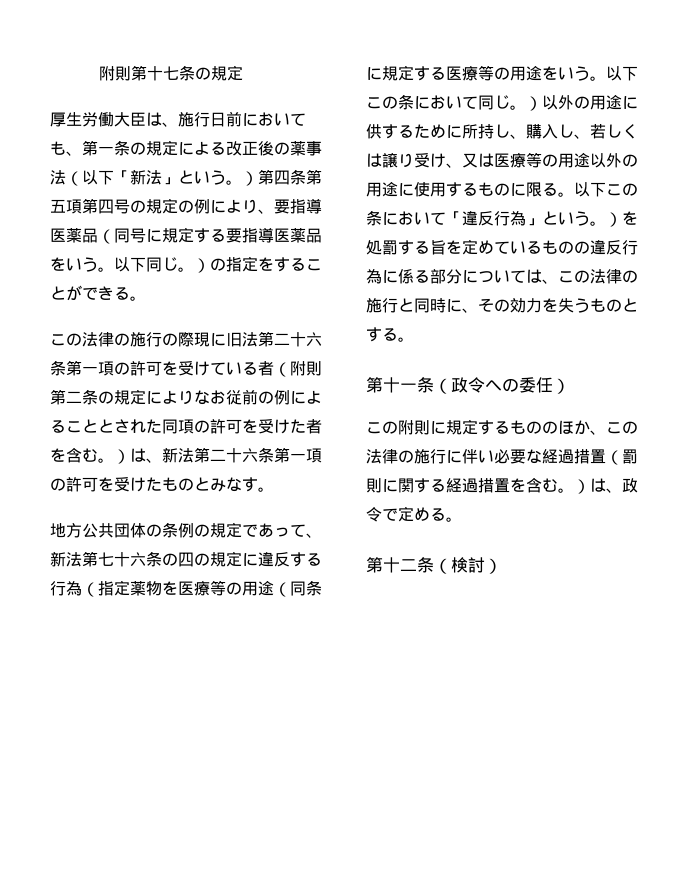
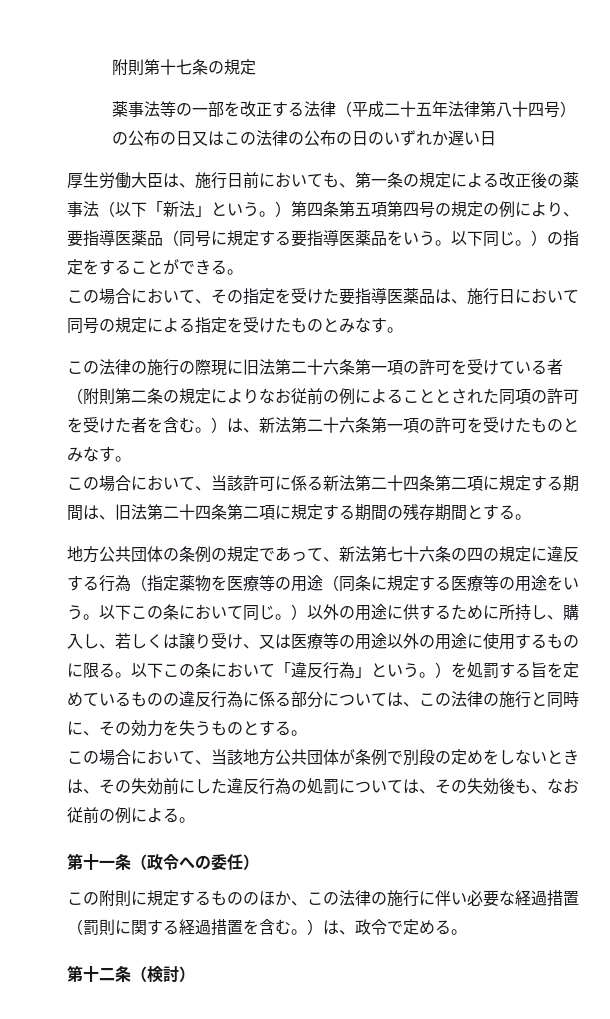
+ 薬事法等の一部を改正する法律（平成二十五年法律第八十四号）の公布の日又はこの法律の公布の日のいずれか遅い日
+ この場合において、その指定を受けた要指導医薬品は、施行日において同号の規定による指定を受けたものとみなす。
+ この場合において、当該許可に係る新法第二十四条第二項に規定する期間は、旧法第二十四条第二項に規定する期間の残存期間とする。
+ この場合において、当該地方公共団体が条例で別段の定めをしないときは、その失効前にした違反行為の処罰については、その失効後も、なお従前の例による。

